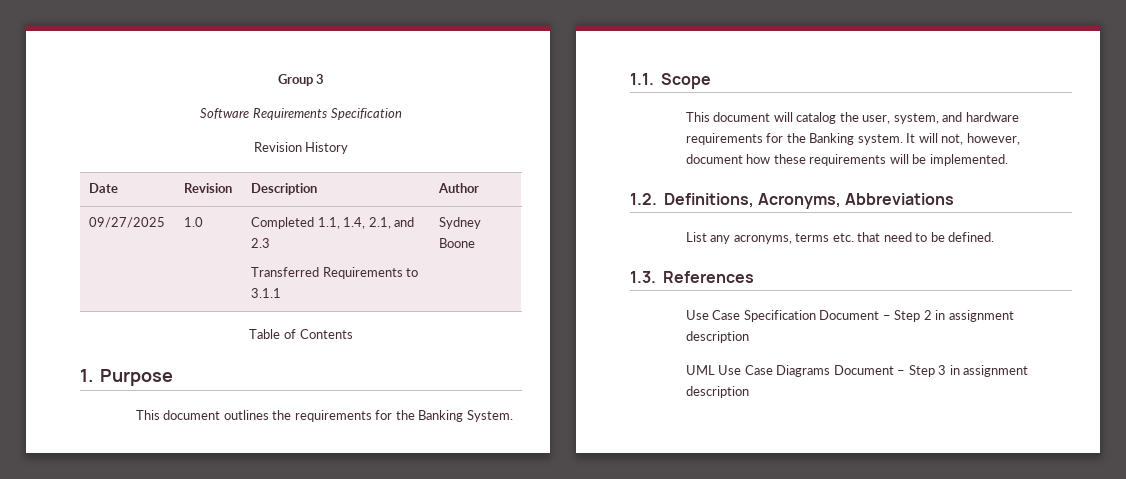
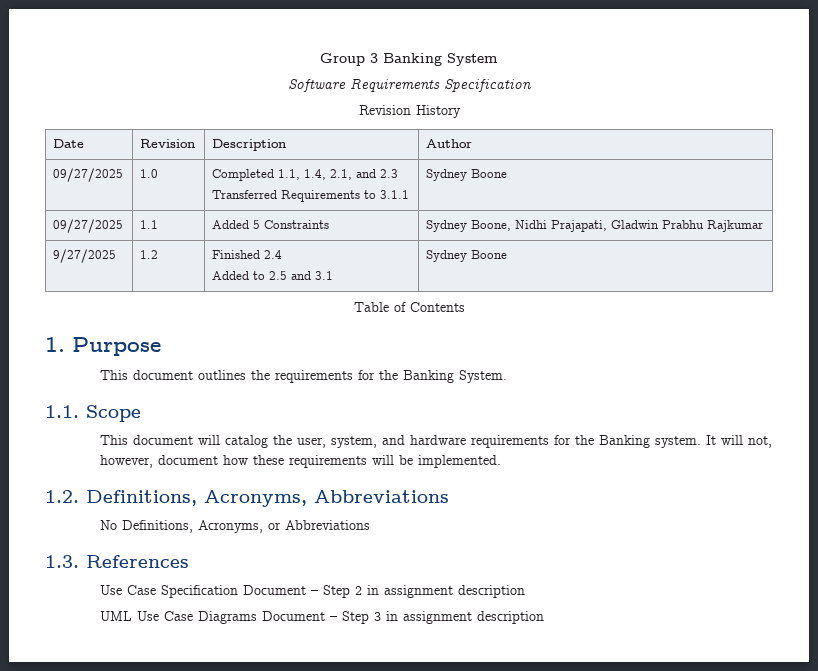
- Group 3
+ Group 3 Banking System
+ 09/27/2025 | 1.1 | Added 5 Constraints | Sydney Boone, Nidhi Prajapati, Gladwin Prabhu Rajkumar
+ 9/27/2025 | 1.2 | Finished 2.4
+ Added to 2.5 and 3.1 | Sydney Boone
- List any acronyms, terms etc. that need to be defined.
+ No Definitions, Acronyms, or Abbreviations

